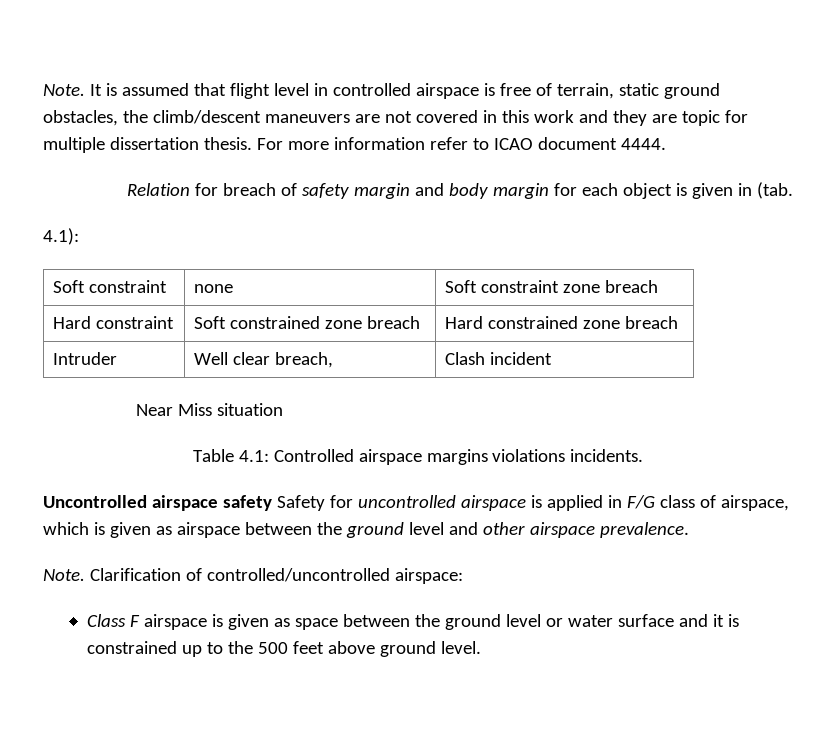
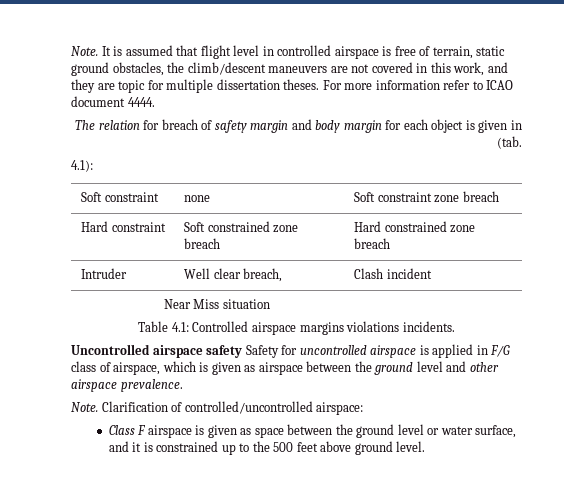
- It is assumed that flight level in controlled airspace is free of terrain, static ground obstacles, the climb/descent maneuvers are not covered in this work and they are topic for multiple dissertation thesis.
+ It is assumed that flight level in controlled airspace is free of terrain, static ground obstacles, the climb/descent maneuvers are not covered in this work, and they are topic for multiple dissertation theses.
- Relation for breach of safety margin and body margin for each object is given in (tab.
+ The relation for breach of safety margin and body margin for each object is given in (tab.
- Class F airspace is given as space between the ground level or water surface and it is constrained up to the 500 feet above ground level.
+ Class F airspace is given as space between the ground level or water surface, and it is constrained up to the 500 feet above ground level.

